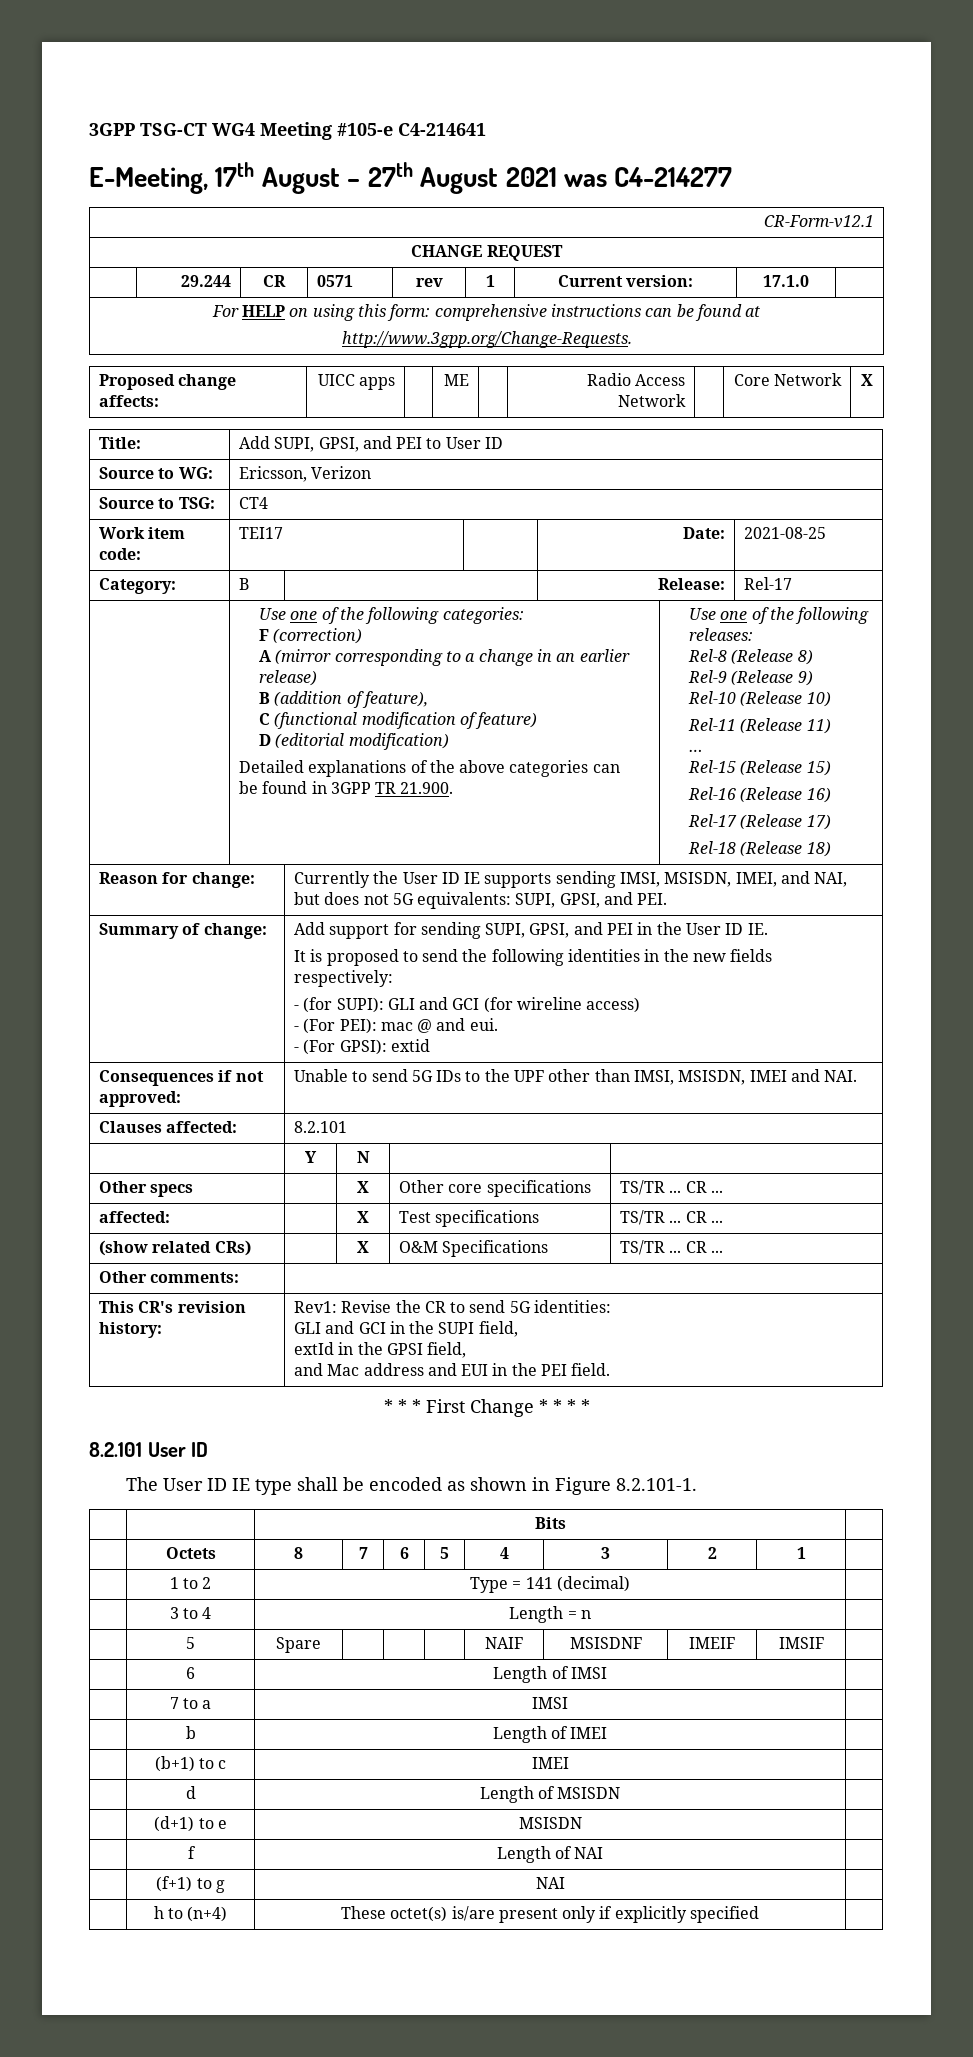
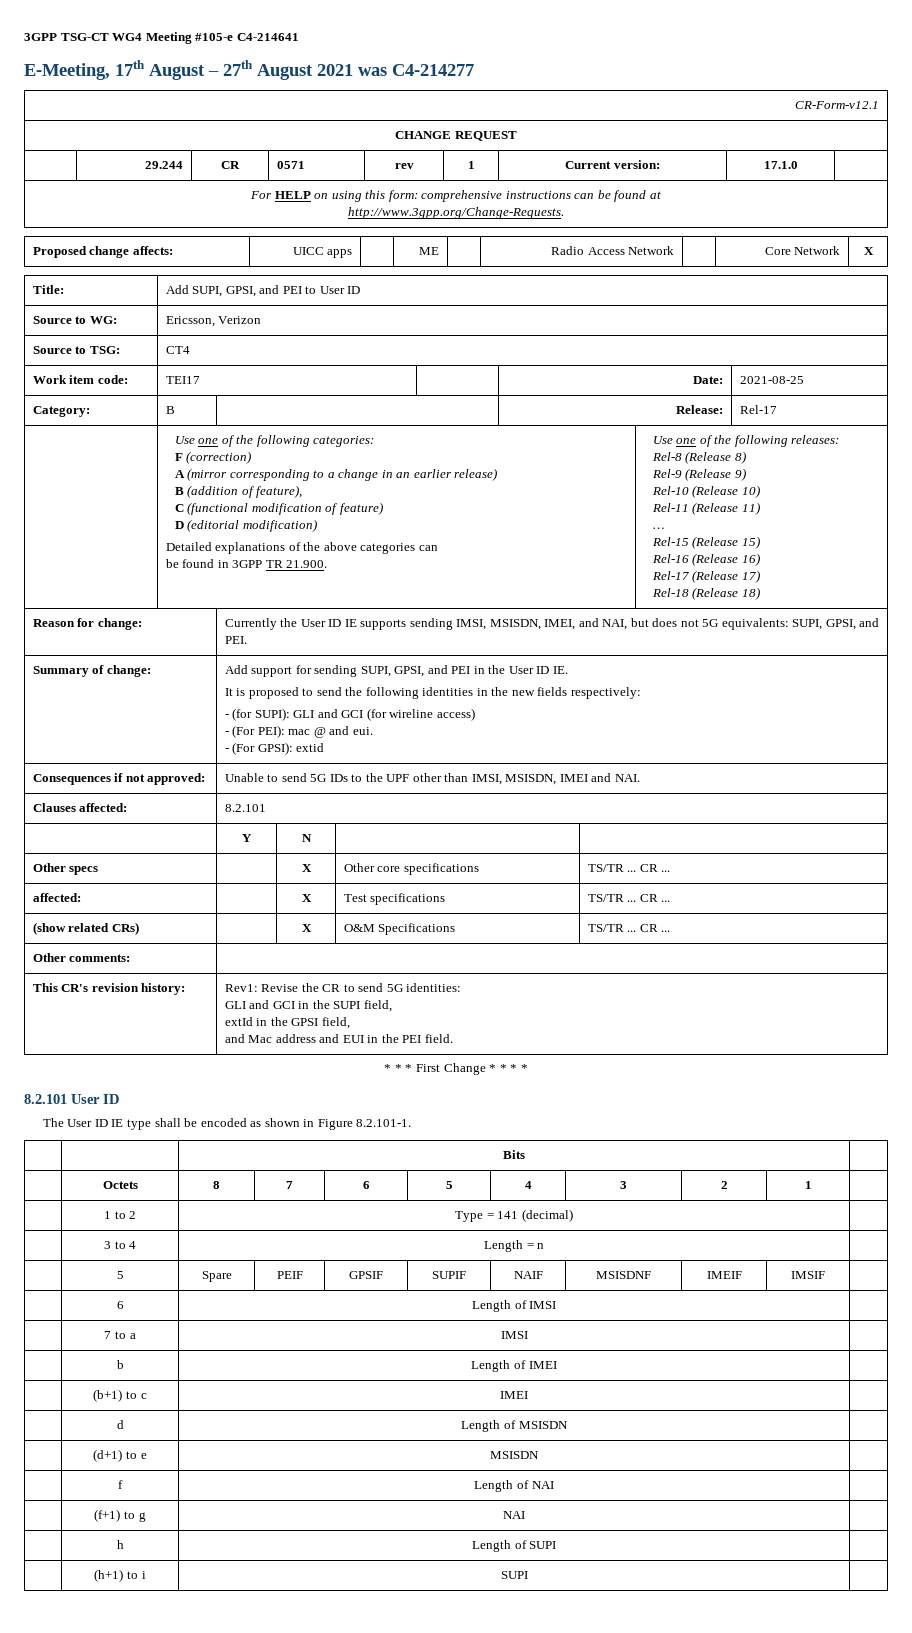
- | 5 | Spare | | | | NAIF | MSISDNF | IMEIF | IMSIF |
+ | 5 | Spare | PEIF | GPSIF | SUPIF | NAIF | MSISDNF | IMEIF | IMSIF |
- | h to (n+4) | These octet(s) is/are present only if explicitly specified |
+ | h | Length of SUPI |
+ | (h+1) to i | SUPI |

